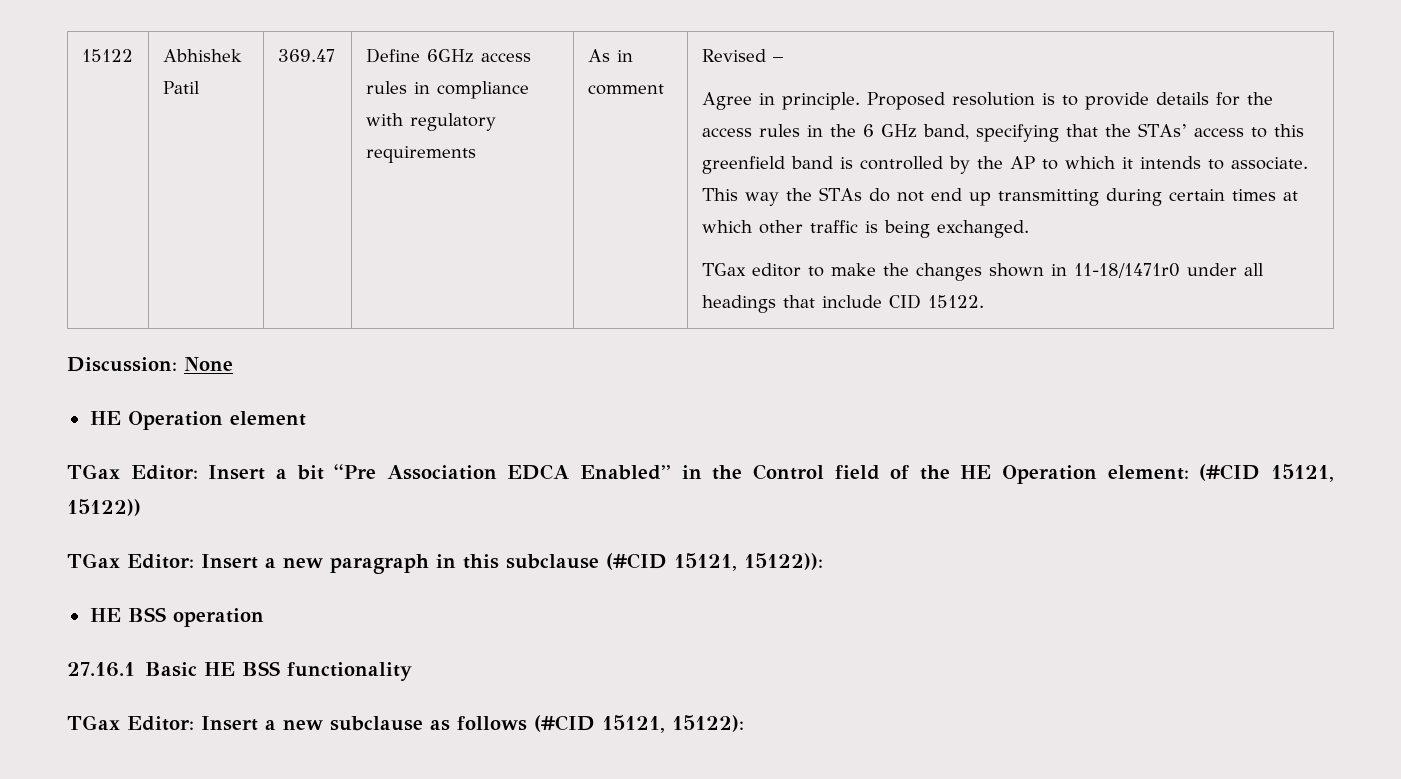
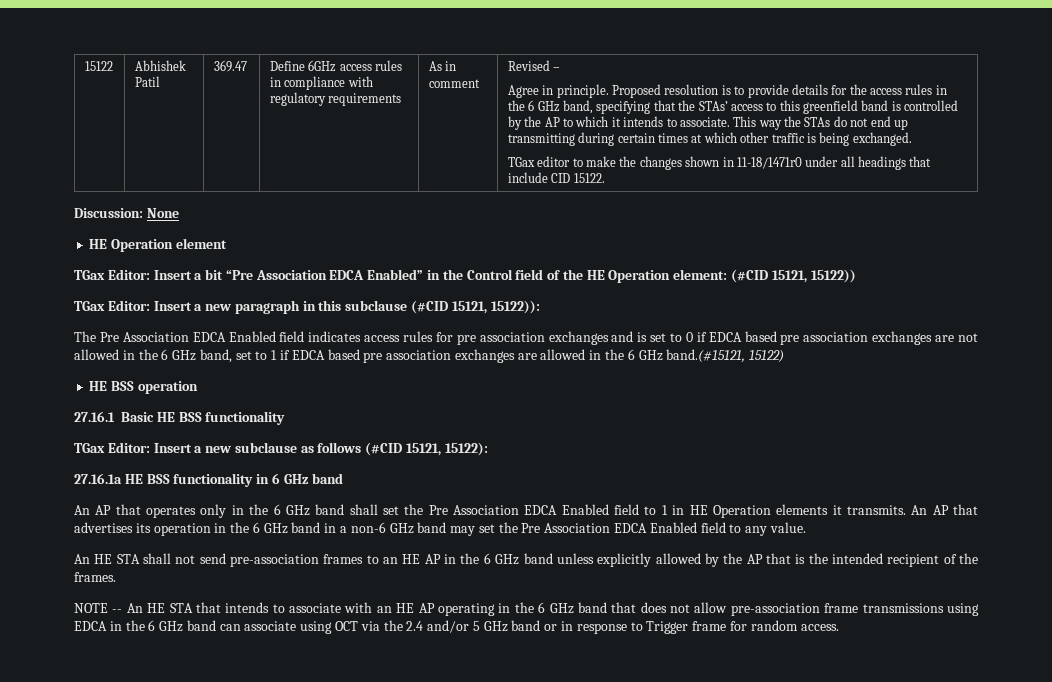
+ The Pre Association EDCA Enabled field indicates access rules for pre association exchanges and is set to 0 if EDCA based pre association exchanges are not allowed in the 6 GHz band, set to 1 if EDCA based pre association exchanges are allowed in the 6 GHz band.(#15121, 15122)
+ 27.16.1a HE BSS functionality in 6 GHz band
+ An AP that operates only in the 6 GHz band shall set the Pre Association EDCA Enabled field to 1 in HE Operation elements it transmits. An AP that advertises its operation in the 6 GHz band in a non-6 GHz band may set the Pre Association EDCA Enabled field to any value.
+ An HE STA shall not send pre-association frames to an HE AP in the 6 GHz band unless explicitly allowed by the AP that is the intended recipient of the frames.
+ NOTE -- An HE STA that intends to associate with an HE AP operating in the 6 GHz band that does not allow pre-association frame transmissions using EDCA in the 6 GHz band can associate using OCT via the 2.4 and/or 5 GHz band or in response to Trigger frame for random access.

